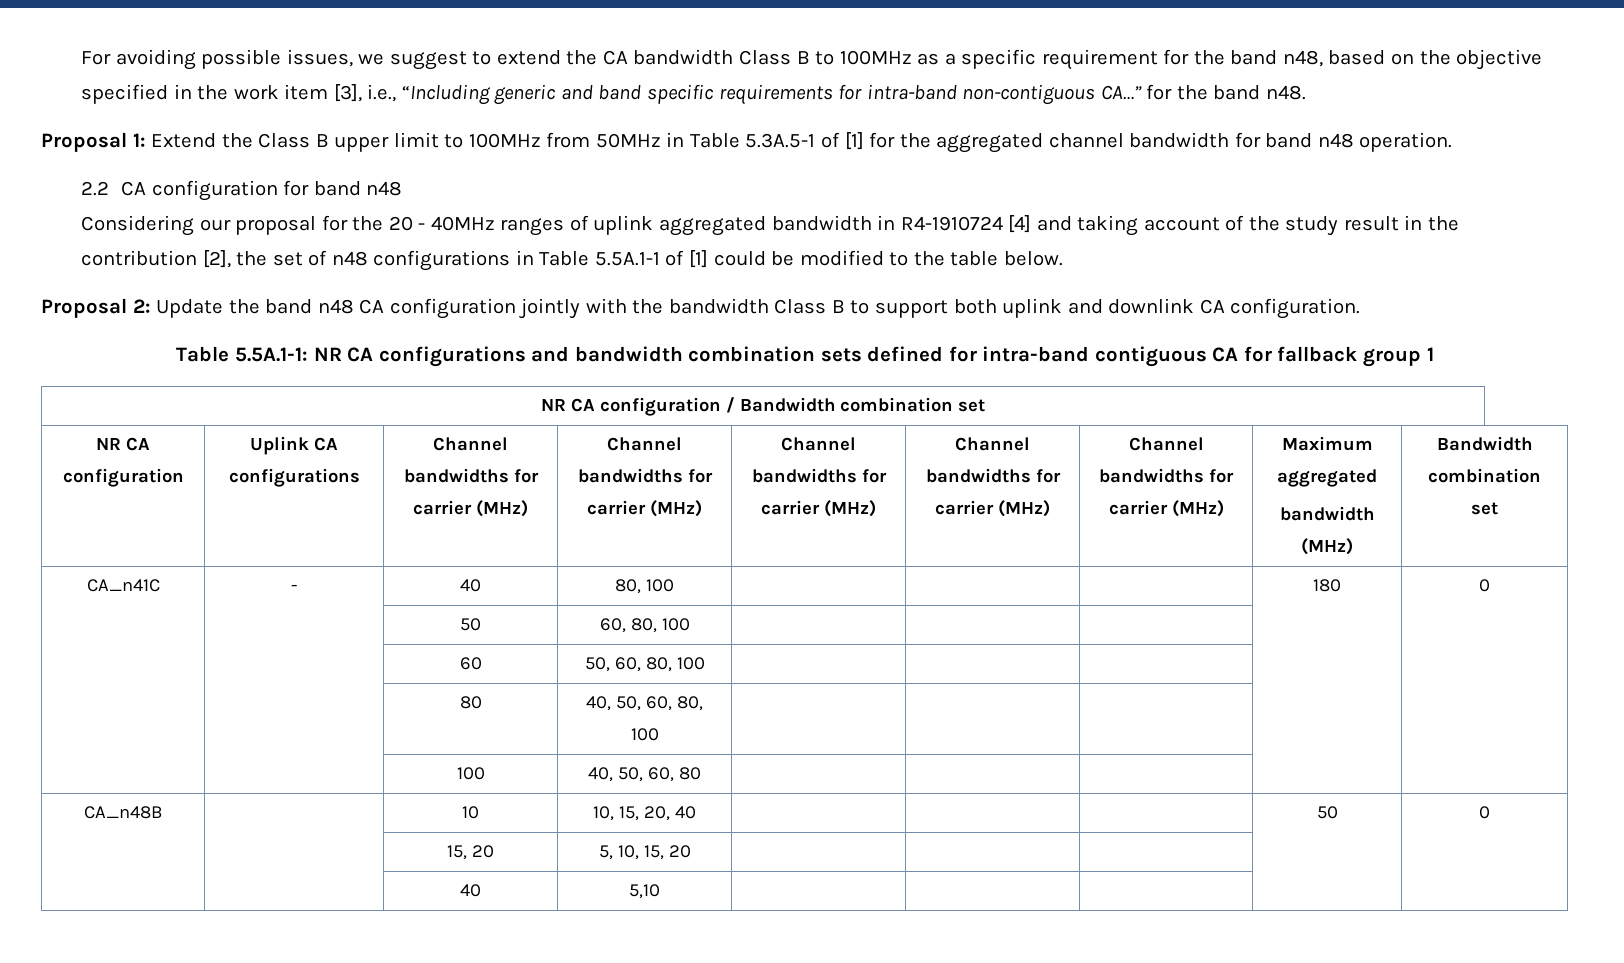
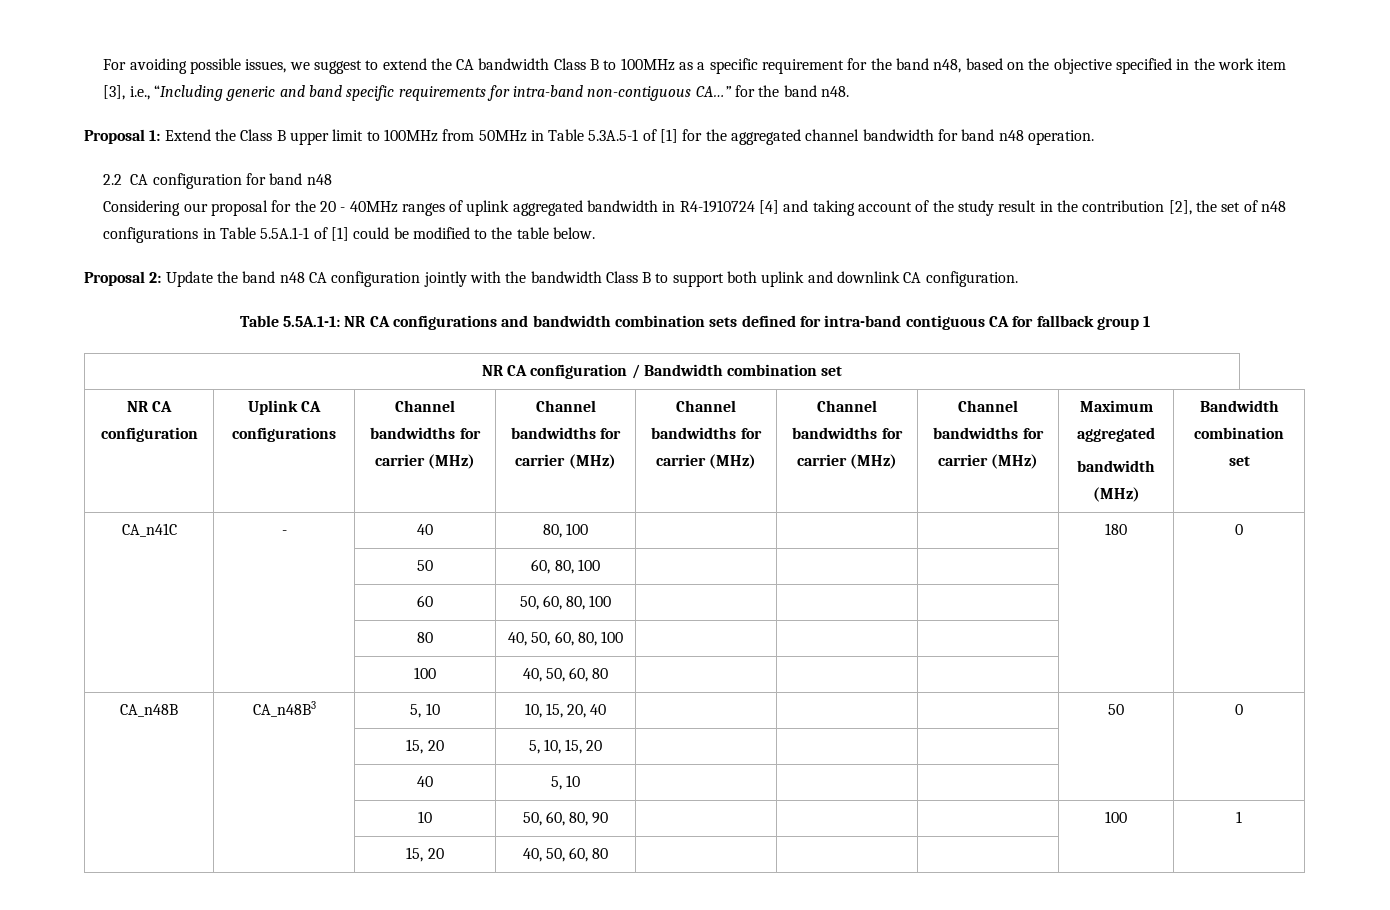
- CA_n48B | | 10 | 10, 15, 20, 40 | | | | 50 | 0
+ CA_n48B | CA_n48B3 | 5, 10 | 10, 15, 20, 40 | | | | 50 | 0
- | | 40 | 5,10 | | | | |
+ | | 40 | 5, 10 | | | | |
+ | | 10 | 50, 60, 80, 90 | | | | 100 | 1
+ | | 15, 20 | 40, 50, 60, 80 | | | | |

